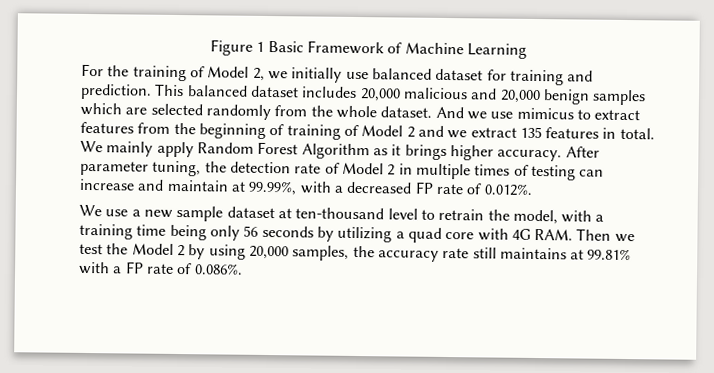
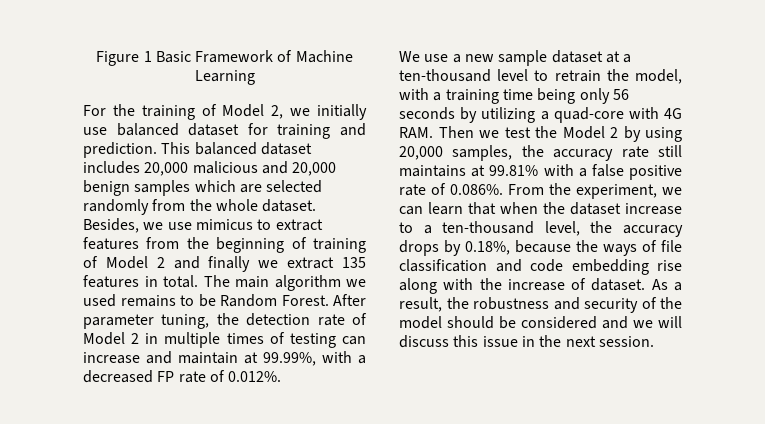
- And we use mimicus to extract features from the beginning of training of Model 2 and we extract 135 features in total.
+ Besides, we use mimicus to extract features from the beginning of training of Model 2 and finally we extract 135 features in total.
- We mainly apply Random Forest Algorithm as it brings higher accuracy.
+ The main algorithm we used remains to be Random Forest.
- We use a new sample dataset at ten-thousand level to retrain the model, with a training time being only 56 seconds by utilizing a quad core with 4G RAM. Then we test the Model 2 by using 20,000 samples, the accuracy rate still maintains at 99.81% with a FP rate of 0.086%.
+ We use a new sample dataset at a ten-thousand level to retrain the model, with a training time being only 56 seconds by utilizing a quad-core with 4G RAM. Then we test the Model 2 by using 20,000 samples, the accuracy rate still maintains at 99.81% with a false positive rate of 0.086%. From the experiment, we can learn that when the dataset increase to a ten-thousand level, the accuracy drops by 0.18%, because the ways of file classification and code embedding rise along with the increase of dataset. As a result, the robustness and security of the model should be considered and we will discuss this issue in the next session.

